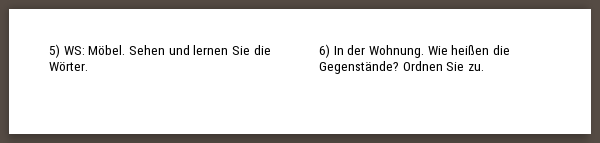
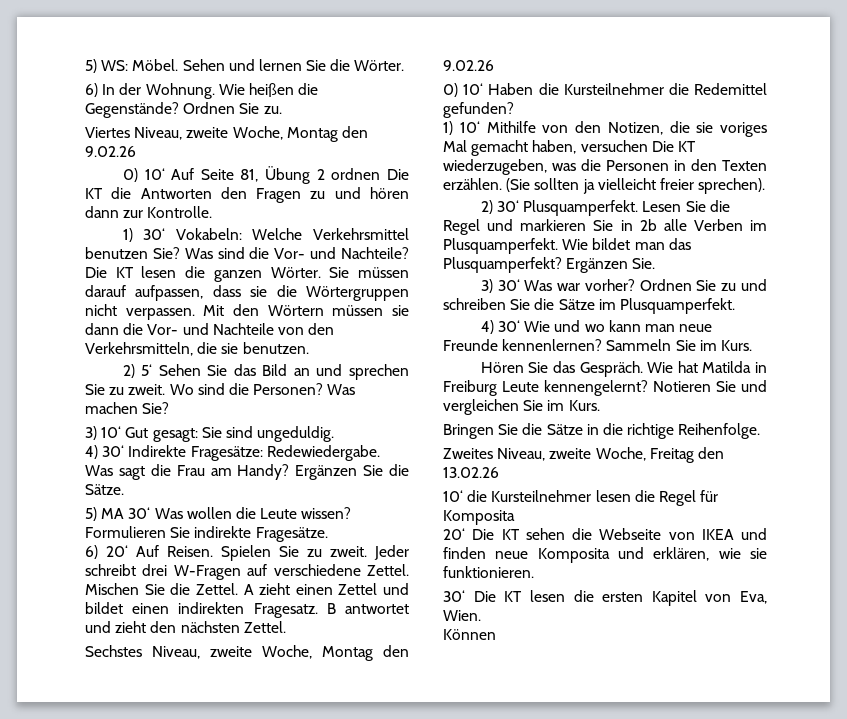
+ Viertes Niveau, zweite Woche, Montag den 9.02.26
+ 0) 10‘ Auf Seite 81, Übung 2 ordnen Die KT die Antworten den Fragen zu und hören dann zur Kontrolle.
+ 1) 30‘ Vokabeln: Welche Verkehrsmittel benutzen Sie? Was sind die Vor- und Nachteile? Die KT lesen die ganzen Wörter. Sie müssen darauf aufpassen, dass sie die Wörtergruppen nicht verpassen. Mit den Wörtern müssen sie dann die Vor- und Nachteile von den Verkehrsmitteln, die sie benutzen.
+ 2) 5‘ Sehen Sie das Bild an und sprechen Sie zu zweit. Wo sind die Personen? Was machen Sie?
+ 3) 10‘ Gut gesagt: Sie sind ungeduldig.
+ 4) 30‘ Indirekte Fragesätze: Redewiedergabe. Was sagt die Frau am Handy? Ergänzen Sie die Sätze.
+ 5) MA 30‘ Was wollen die Leute wissen? Formulieren Sie indirekte Fragesätze.
+ 6) 20‘ Auf Reisen. Spielen Sie zu zweit. Jeder schreibt drei W-Fragen auf verschiedene Zettel. Mischen Sie die Zettel. A zieht einen Zettel und bildet einen indirekten Fragesatz. B antwortet und zieht den nächsten Zettel.
+ Sechstes Niveau, zweite Woche, Montag den 9.02.26
+ 0) 10‘ Haben die Kursteilnehmer die Redemittel gefunden?
+ 1) 10‘ Mithilfe von den Notizen, die sie voriges Mal gemacht haben, versuchen Die KT wiederzugeben, was die Personen in den Texten erzählen. (Sie sollten ja vielleicht freier sprechen).
+ 2) 30‘ Plusquamperfekt. Lesen Sie die Regel und markieren Sie in 2b alle Verben im Plusquamperfekt. Wie bildet man das Plusquamperfekt? Ergänzen Sie.
+ 3) 30‘ Was war vorher? Ordnen Sie zu und schreiben Sie die Sätze im Plusquamperfekt.
+ 4) 30‘ Wie und wo kann man neue Freunde kennenlernen? Sammeln Sie im Kurs.
+ Hören Sie das Gespräch. Wie hat Matilda in Freiburg Leute kennengelernt? Notieren Sie und vergleichen Sie im Kurs.
+ Bringen Sie die Sätze in die richtige Reihenfolge.
+ Zweites Niveau, zweite Woche, Freitag den 13.02.26
+ 10‘ die Kursteilnehmer lesen die Regel für Komposita
+ 20‘ Die KT sehen die Webseite von IKEA und finden neue Komposita und erklären, wie sie funktionieren.
+ 30‘ Die KT lesen die ersten Kapitel von Eva, Wien.
+ Können

